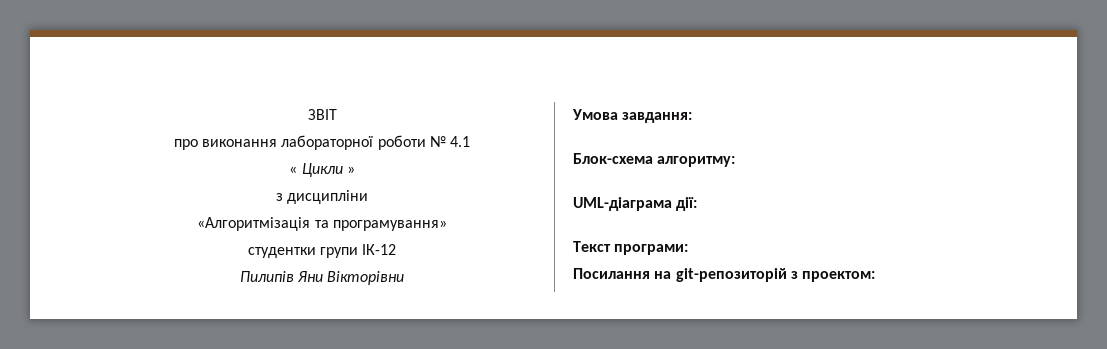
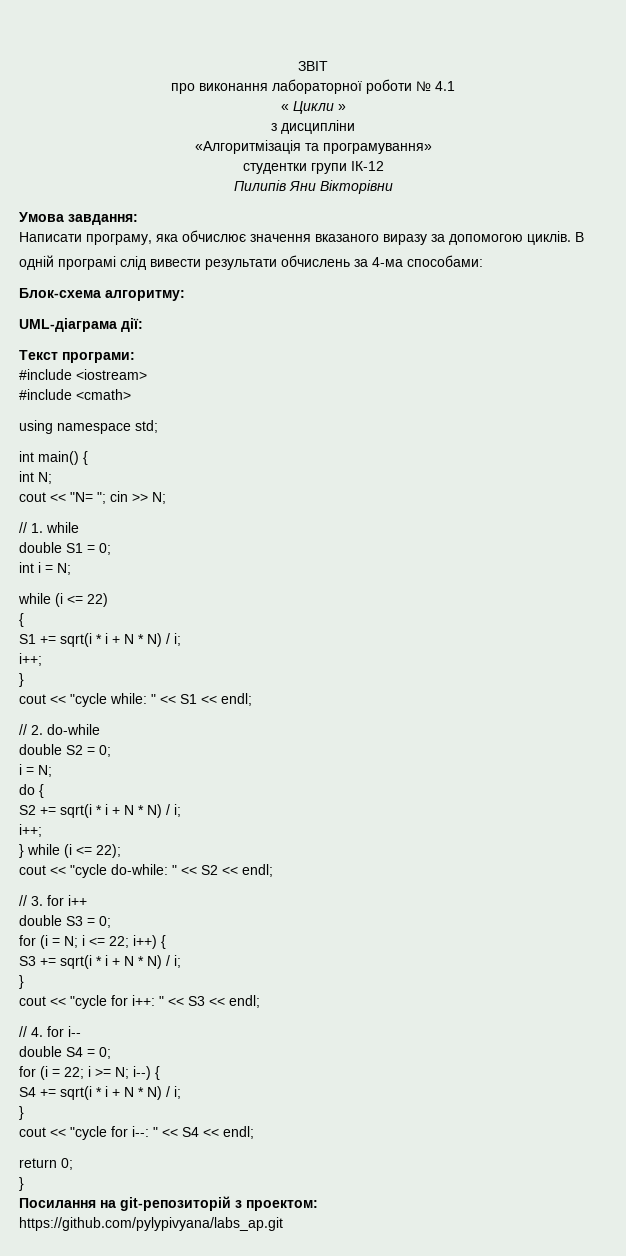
+ Написати програму, яка обчислює значення вказаного виразу за допомогою циклів. В
+ одній програмі слід вивести результати обчислень за 4-ма способами:
+ #include <iostream>
+ #include <cmath>
+ using namespace std;
+ int main() {
+ int N;
+ cout << "N= "; cin >> N;
+ // 1. while
+ double S1 = 0;
+ int i = N;
+ while (i <= 22)
+ {
+ S1 += sqrt(i * i + N * N) / i;
+ i++;
+ }
+ cout << "cycle while: " << S1 << endl;
+ // 2. do-while
+ double S2 = 0;
+ i = N;
+ do {
+ S2 += sqrt(i * i + N * N) / i;
+ i++;
+ } while (i <= 22);
+ cout << "cycle do-while: " << S2 << endl;
+ // 3. for i++
+ double S3 = 0;
+ for (i = N; i <= 22; i++) {
+ S3 += sqrt(i * i + N * N) / i;
+ }
+ cout << "cycle for i++: " << S3 << endl;
+ // 4. for i--
+ double S4 = 0;
+ for (i = 22; i >= N; i--) {
+ S4 += sqrt(i * i + N * N) / i;
+ }
+ cout << "cycle for i--: " << S4 << endl;
+ return 0;
+ }
+ https://github.com/pylypivyana/labs_ap.git

